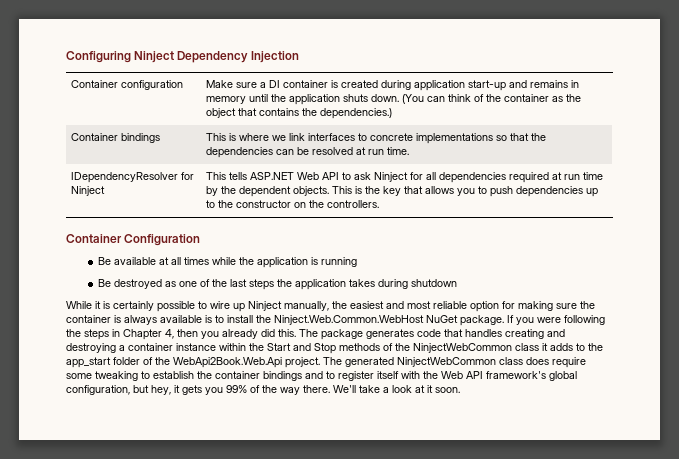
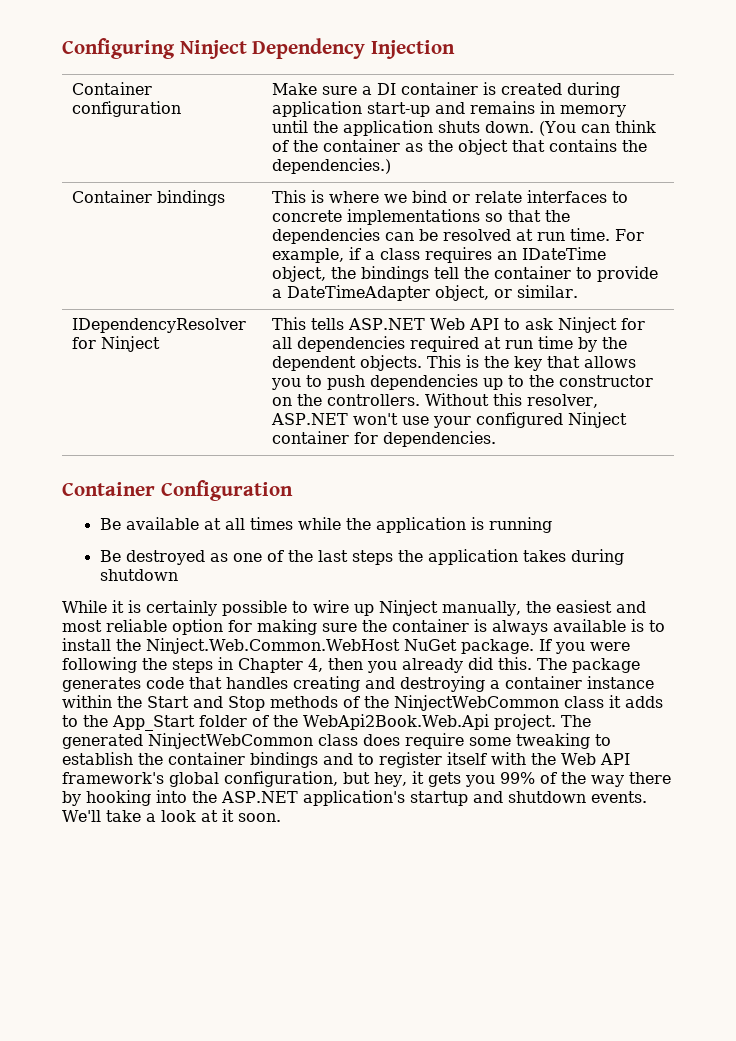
- This is where we link interfaces to concrete implementations so that the dependencies can be resolved at run time.
+ This is where we bind or relate interfaces to concrete implementations so that the dependencies can be resolved at run time. For example, if a class requires an IDateTime object, the bindings tell the container to provide a DateTimeAdapter object, or similar.
+ Without this resolver, ASP.NET won't use your configured Ninject container for dependencies.
- The package generates code that handles creating and destroying a container instance within the Start and Stop methods of the NinjectWebCommon class it adds to the app_start folder of the WebApi2Book.Web.Api project.
+ The package generates code that handles creating and destroying a container instance within the Start and Stop methods of the NinjectWebCommon class it adds to the App_Start folder of the WebApi2Book.Web.Api project.
- The generated NinjectWebCommon class does require some tweaking to establish the container bindings and to register itself with the Web API framework's global configuration, but hey, it gets you 99% of the way there.
+ The generated NinjectWebCommon class does require some tweaking to establish the container bindings and to register itself with the Web API framework's global configuration, but hey, it gets you 99% of the way there by hooking into the ASP.NET application's startup and shutdown events.

